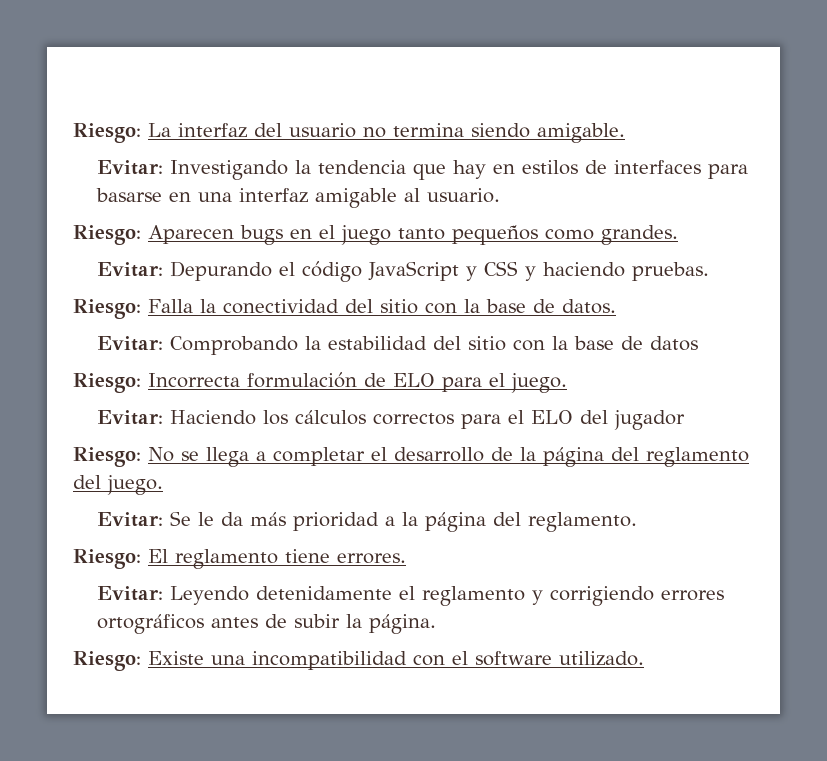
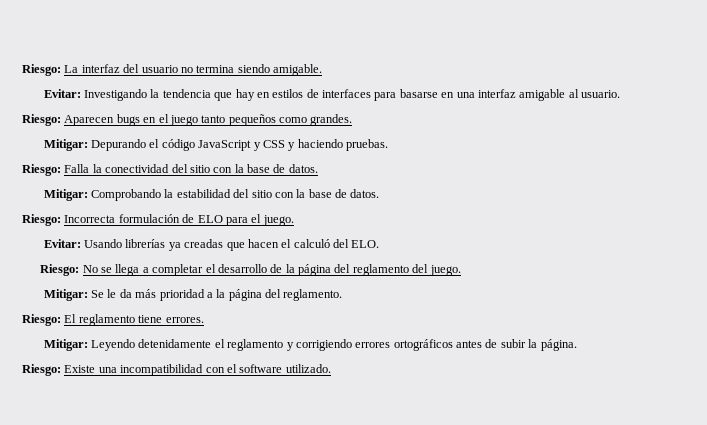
- Evitar: Depurando el código JavaScript y CSS y haciendo pruebas.
+ Mitigar: Depurando el código JavaScript y CSS y haciendo pruebas.
- Evitar: Comprobando la estabilidad del sitio con la base de datos
+ Mitigar: Comprobando la estabilidad del sitio con la base de datos.
- Evitar: Haciendo los cálculos correctos para el ELO del jugador
+ Evitar: Usando librerías ya creadas que hacen el calculó del ELO.
- Evitar: Se le da más prioridad a la página del reglamento.
+ Mitigar: Se le da más prioridad a la página del reglamento.
- Evitar: Leyendo detenidamente el reglamento y corrigiendo errores ortográficos antes de subir la página.
+ Mitigar: Leyendo detenidamente el reglamento y corrigiendo errores ortográficos antes de subir la página.

